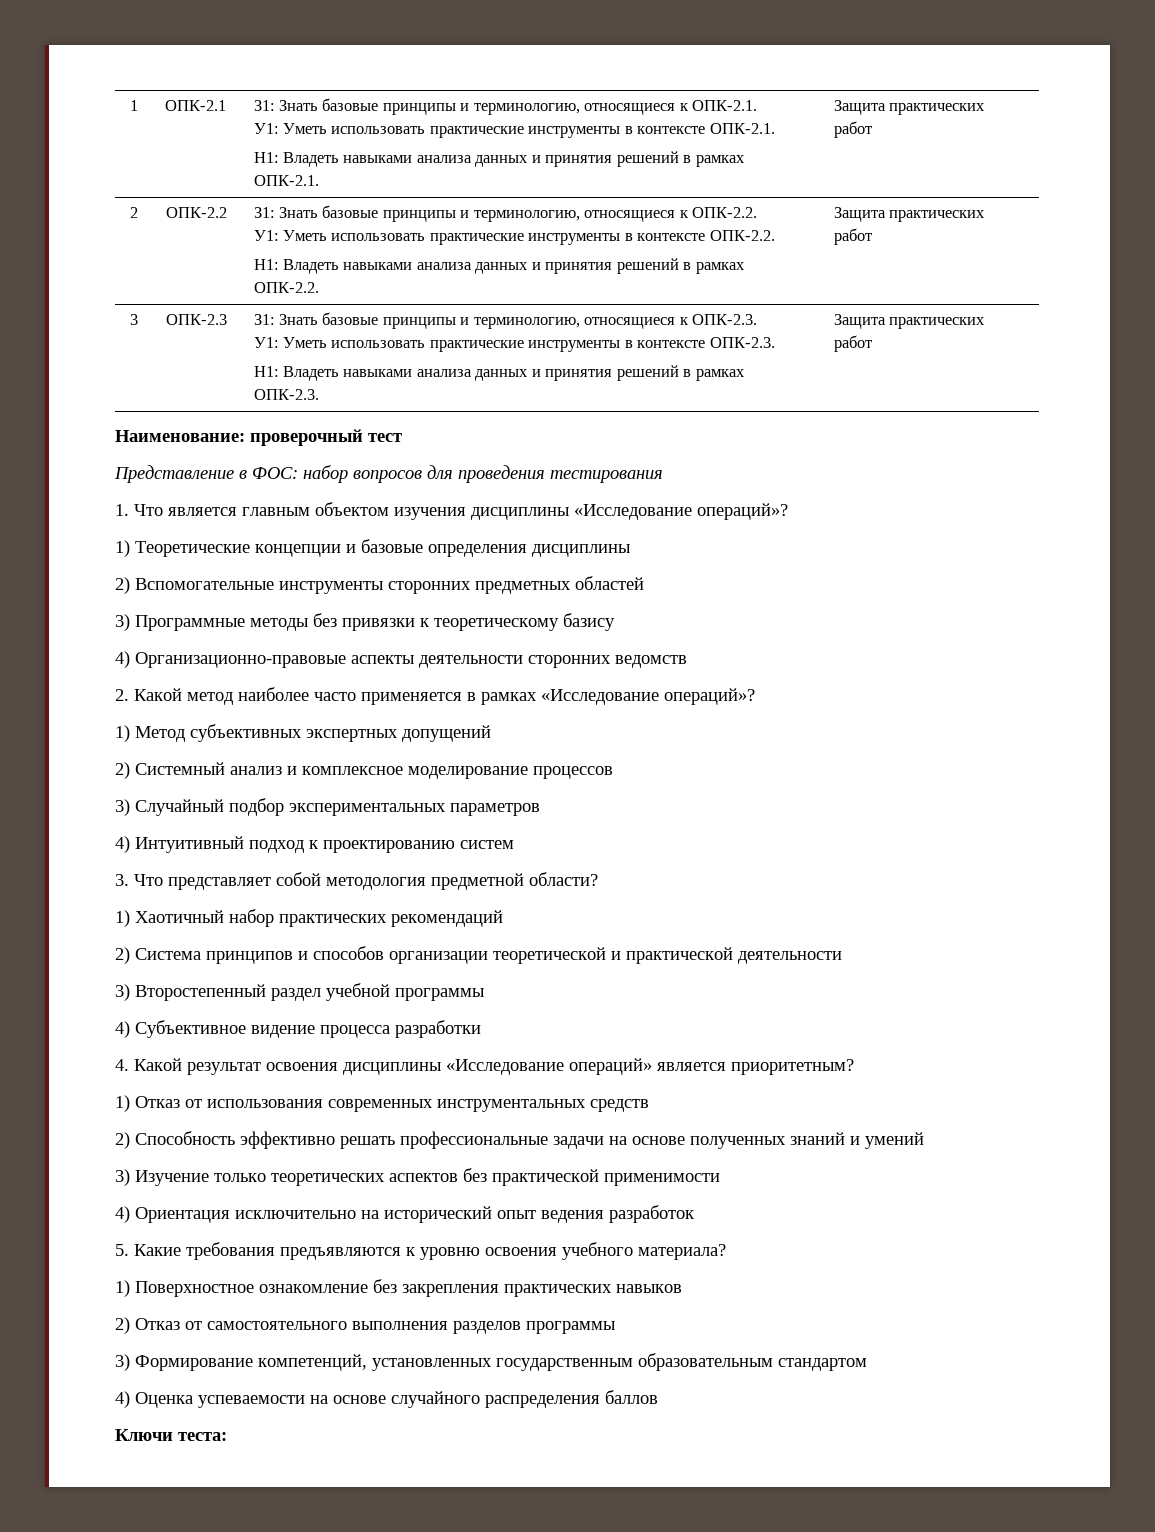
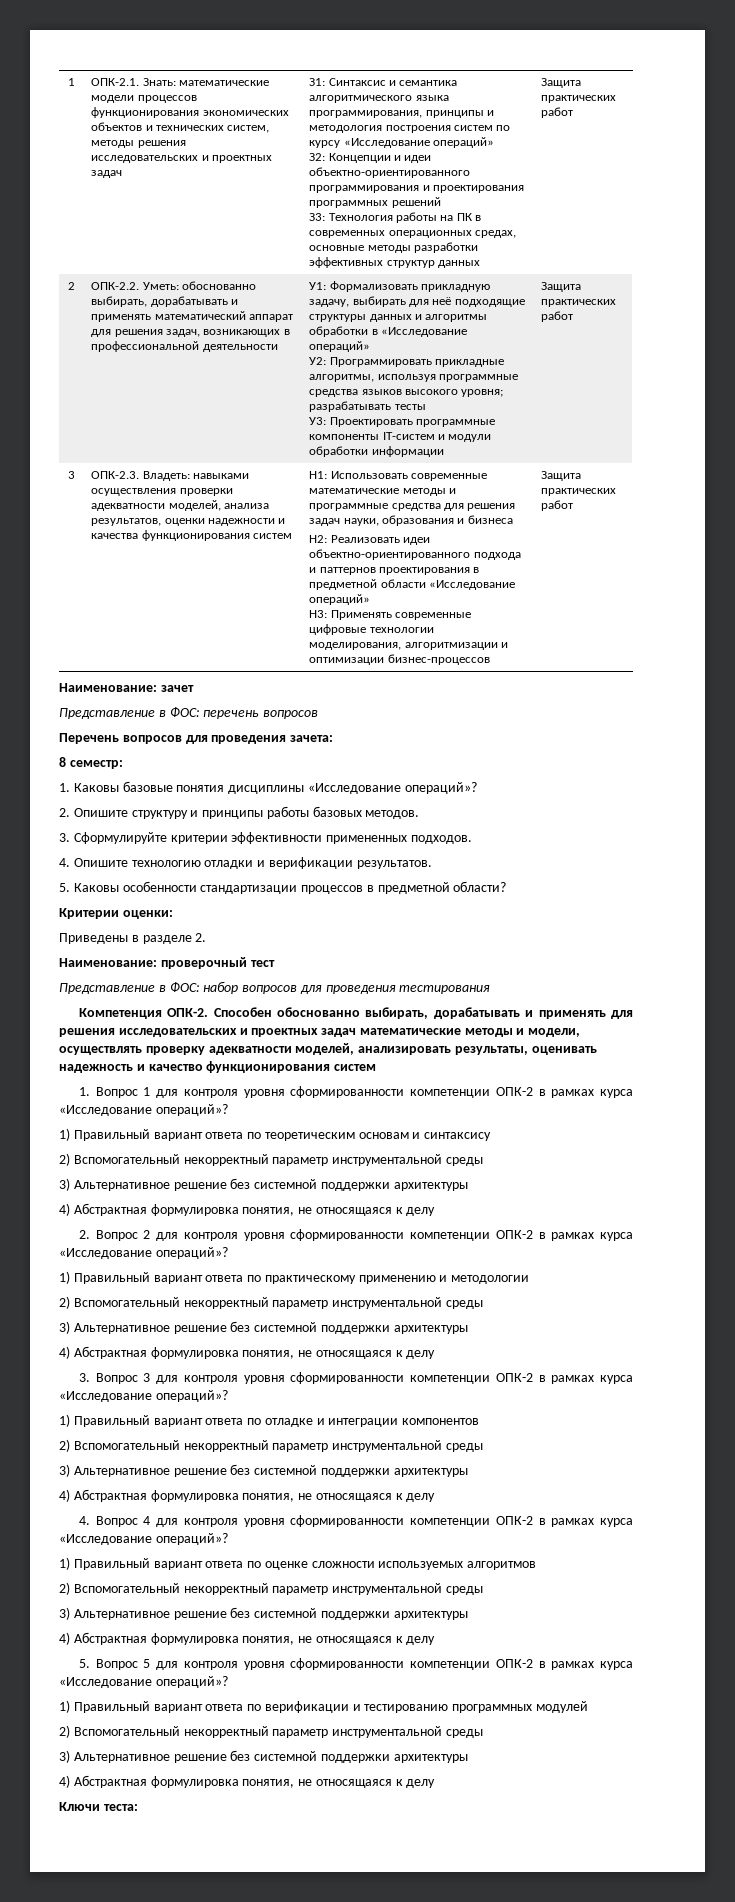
- ОПК-2.1 | З1: Знать базовые принципы и терминологию, относящиеся к ОПК-2.1.
- У1: Уметь использовать практические инструменты в контексте ОПК-2.1.
- Н1: Владеть навыками анализа данных и принятия решений в рамках ОПК-2.1. | Защита практических работ
- 2 | ОПК-2.2 | З1: Знать базовые принципы и терминологию, относящиеся к ОПК-2.2.
- У1: Уметь использовать практические инструменты в контексте ОПК-2.2.
- Н1: Владеть навыками анализа данных и принятия решений в рамках ОПК-2.2. | Защита практических работ
- 3 | ОПК-2.3 | З1: Знать базовые принципы и терминологию, относящиеся к ОПК-2.3.
- У1: Уметь использовать практические инструменты в контексте ОПК-2.3.
- Н1: Владеть навыками анализа данных и принятия решений в рамках ОПК-2.3. | Защита практических работ
+ ОПК-2.1. Знать: математические модели процессов функционирования экономических объектов и технических систем, методы решения исследовательских и проектных задач | З1: Синтаксис и семантика алгоритмического языка программирования, принципы и методология построения систем по курсу «Исследование операций»
+ З2: Концепции и идеи объектно-ориентированного программирования и проектирования программных решений
+ З3: Технология работы на ПК в современных операционных средах, основные методы разработки эффективных структур данных | Защита практических работ
+ 2 | ОПК-2.2. Уметь: обоснованно выбирать, дорабатывать и применять математический аппарат для решения задач, возникающих в профессиональной деятельности | У1: Формализовать прикладную задачу, выбирать для неё подходящие структуры данных и алгоритмы обработки в «Исследование операций»
+ У2: Программировать прикладные алгоритмы, используя программные средства языков высокого уровня; разрабатывать тесты
+ У3: Проектировать программные компоненты IT-систем и модули обработки информации | Защита практических работ
+ 3 | ОПК-2.3. Владеть: навыками осуществления проверки адекватности моделей, анализа результатов, оценки надежности и качества функционирования систем | Н1: Использовать современные математические методы и программные средства для решения задач науки, образования и бизнеса
+ Н2: Реализовать идеи объектно-ориентированного подхода и паттернов проектирования в предметной области «Исследование операций»
+ Н3: Применять современные цифровые технологии моделирования, алгоритмизации и оптимизации бизнес-процессов | Защита практических работ
+ Наименование: зачет
+ Представление в ФОС: перечень вопросов
+ Перечень вопросов для проведения зачета:
+ 8 семестр:
+ 1. Каковы базовые понятия дисциплины «Исследование операций»?
+ 2. Опишите структуру и принципы работы базовых методов.
+ 3. Сформулируйте критерии эффективности примененных подходов.
+ 4. Опишите технологию отладки и верификации результатов.
+ 5. Каковы особенности стандартизации процессов в предметной области?
+ Критерии оценки:
+ Приведены в разделе 2.
- 1. Что является главным объектом изучения дисциплины «Исследование операций»?
- 1) Теоретические концепции и базовые определения дисциплины
- 2) Вспомогательные инструменты сторонних предметных областей
- 3) Программные методы без привязки к теоретическому базису
- 4) Организационно-правовые аспекты деятельности сторонних ведомств
- 2. Какой метод наиболее часто применяется в рамках «Исследование операций»?
- 1) Метод субъективных экспертных допущений
- 2) Системный анализ и комплексное моделирование процессов
- 3) Случайный подбор экспериментальных параметров
- 4) Интуитивный подход к проектированию систем
- 3. Что представляет собой методология предметной области?
- 1) Хаотичный набор практических рекомендаций
- 2) Система принципов и способов организации теоретической и практической деятельности
- 3) Второстепенный раздел учебной программы
- 4) Субъективное видение процесса разработки
- 4. Какой результат освоения дисциплины «Исследование операций» является приоритетным?
- 1) Отказ от использования современных инструментальных средств
- 2) Способность эффективно решать профессиональные задачи на основе полученных знаний и умений
- 3) Изучение только теоретических аспектов без практической применимости
- 4) Ориентация исключительно на исторический опыт ведения разработок
- 5. Какие требования предъявляются к уровню освоения учебного материала?
- 1) Поверхностное ознакомление без закрепления практических навыков
- 2) Отказ от самостоятельного выполнения разделов программы
- 3) Формирование компетенций, установленных государственным образовательным стандартом
- 4) Оценка успеваемости на основе случайного распределения баллов
+ Компетенция ОПК-2. Способен обоснованно выбирать, дорабатывать и применять для решения исследовательских и проектных задач математические методы и модели, осуществлять проверку адекватности моделей, анализировать результаты, оценивать надежность и качество функционирования систем
+ 1. Вопрос 1 для контроля уровня сформированности компетенции ОПК-2 в рамках курса «Исследование операций»?
+ 1) Правильный вариант ответа по теоретическим основам и синтаксису
+ 2) Вспомогательный некорректный параметр инструментальной среды
+ 3) Альтернативное решение без системной поддержки архитектуры
+ 4) Абстрактная формулировка понятия, не относящаяся к делу
+ 2. Вопрос 2 для контроля уровня сформированности компетенции ОПК-2 в рамках курса «Исследование операций»?
+ 1) Правильный вариант ответа по практическому применению и методологии
+ 2) Вспомогательный некорректный параметр инструментальной среды
+ 3) Альтернативное решение без системной поддержки архитектуры
+ 4) Абстрактная формулировка понятия, не относящаяся к делу
+ 3. Вопрос 3 для контроля уровня сформированности компетенции ОПК-2 в рамках курса «Исследование операций»?
+ 1) Правильный вариант ответа по отладке и интеграции компонентов
+ 2) Вспомогательный некорректный параметр инструментальной среды
+ 3) Альтернативное решение без системной поддержки архитектуры
+ 4) Абстрактная формулировка понятия, не относящаяся к делу
+ 4. Вопрос 4 для контроля уровня сформированности компетенции ОПК-2 в рамках курса «Исследование операций»?
+ 1) Правильный вариант ответа по оценке сложности используемых алгоритмов
+ 2) Вспомогательный некорректный параметр инструментальной среды
+ 3) Альтернативное решение без системной поддержки архитектуры
+ 4) Абстрактная формулировка понятия, не относящаяся к делу
+ 5. Вопрос 5 для контроля уровня сформированности компетенции ОПК-2 в рамках курса «Исследование операций»?
+ 1) Правильный вариант ответа по верификации и тестированию программных модулей
+ 2) Вспомогательный некорректный параметр инструментальной среды
+ 3) Альтернативное решение без системной поддержки архитектуры
+ 4) Абстрактная формулировка понятия, не относящаяся к делу

